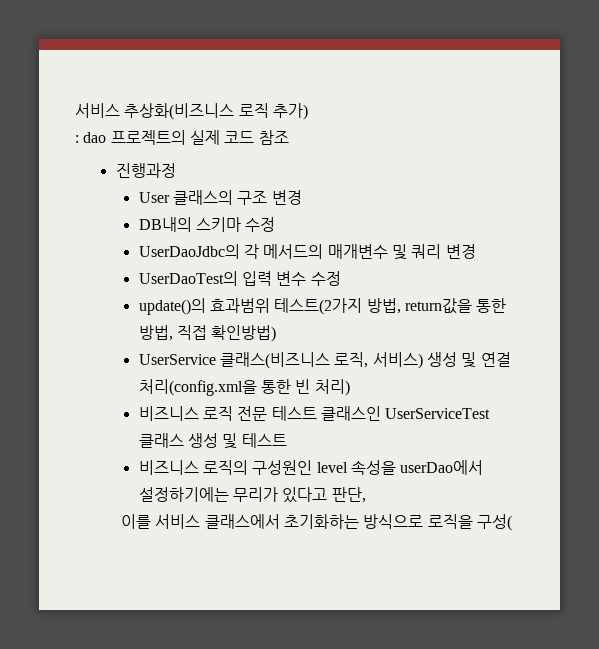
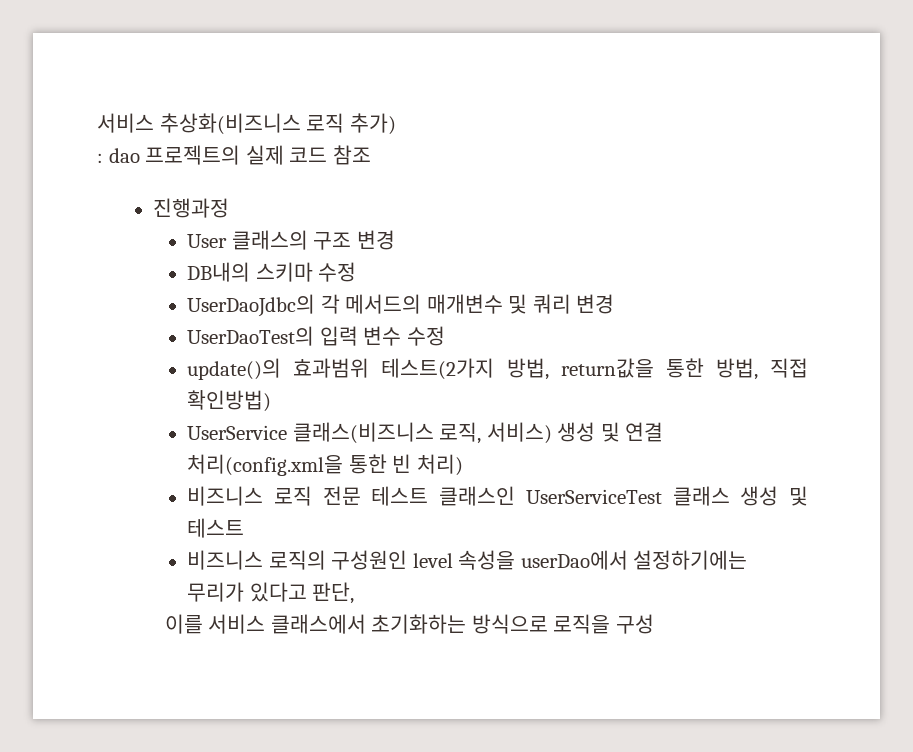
- 이를 서비스 클래스에서 초기화하는 방식으로 로직을 구성(
+ 이를 서비스 클래스에서 초기화하는 방식으로 로직을 구성

